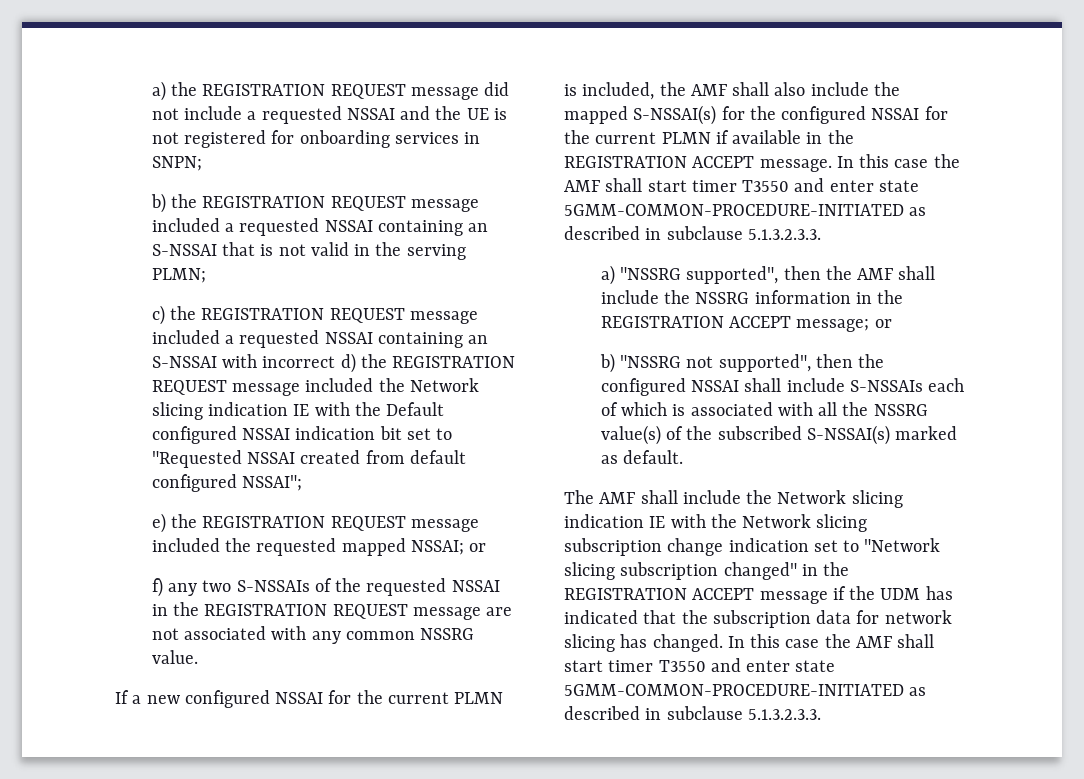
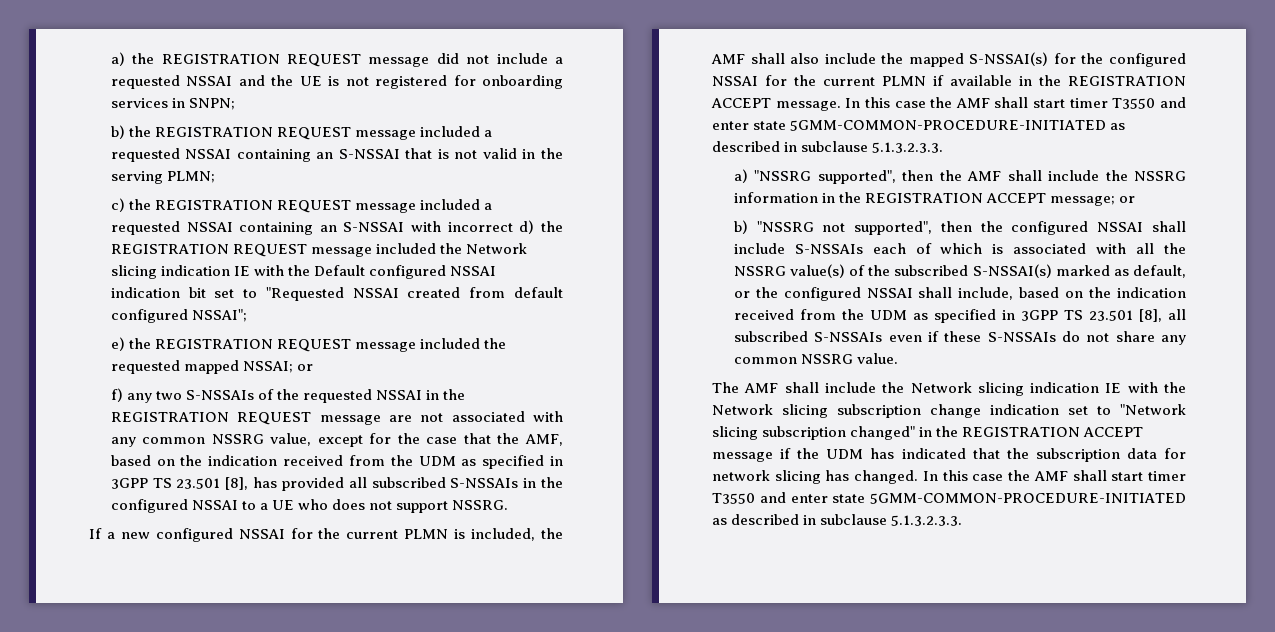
- f) any two S-NSSAIs of the requested NSSAI in the REGISTRATION REQUEST message are not associated with any common NSSRG value.
+ f) any two S-NSSAIs of the requested NSSAI in the REGISTRATION REQUEST message are not associated with any common NSSRG value, except for the case that the AMF, based on the indication received from the UDM as specified in 3GPP TS 23.501 [8], has provided all subscribed S-NSSAIs in the configured NSSAI to a UE who does not support NSSRG.
- b) "NSSRG not supported", then the configured NSSAI shall include S-NSSAIs each of which is associated with all the NSSRG value(s) of the subscribed S-NSSAI(s) marked as default.
+ b) "NSSRG not supported", then the configured NSSAI shall include S-NSSAIs each of which is associated with all the NSSRG value(s) of the subscribed S-NSSAI(s) marked as default, or the configured NSSAI shall include, based on the indication received from the UDM as specified in 3GPP TS 23.501 [8], all subscribed S-NSSAIs even if these S-NSSAIs do not share any common NSSRG value.

